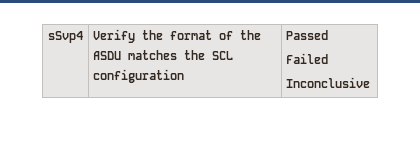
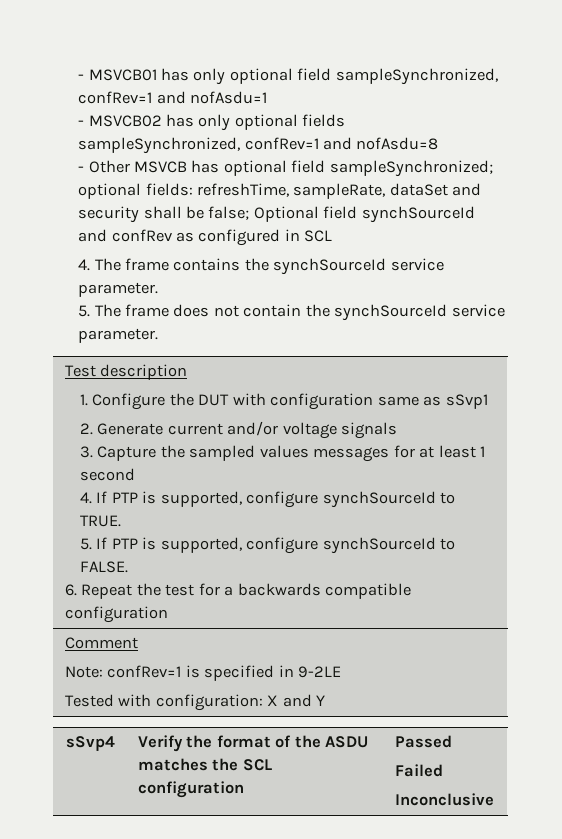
+ - MSVCB01 has only optional field sampleSynchronized, confRev=1 and nofAsdu=1
+ - MSVCB02 has only optional fields sampleSynchronized, confRev=1 and nofAsdu=8
+ - Other MSVCB has optional field sampleSynchronized; optional fields: refreshTime, sampleRate, dataSet and security shall be false; Optional field synchSourceId and confRev as configured in SCL
+ 4. The frame contains the synchSourceId service parameter.
+ 5. The frame does not contain the synchSourceId service parameter.
+ Test description
+ 1. Configure the DUT with configuration same as sSvp1
+ 2. Generate current and/or voltage signals
+ 3. Capture the sampled values messages for at least 1 second
+ 4. If PTP is supported, configure synchSourceId to TRUE.
+ 5. If PTP is supported, configure synchSourceId to FALSE.
+ 6. Repeat the test for a backwards compatible configuration
+ Comment
+ Note: confRev=1 is specified in 9-2LE
+ Tested with configuration: X and Y

